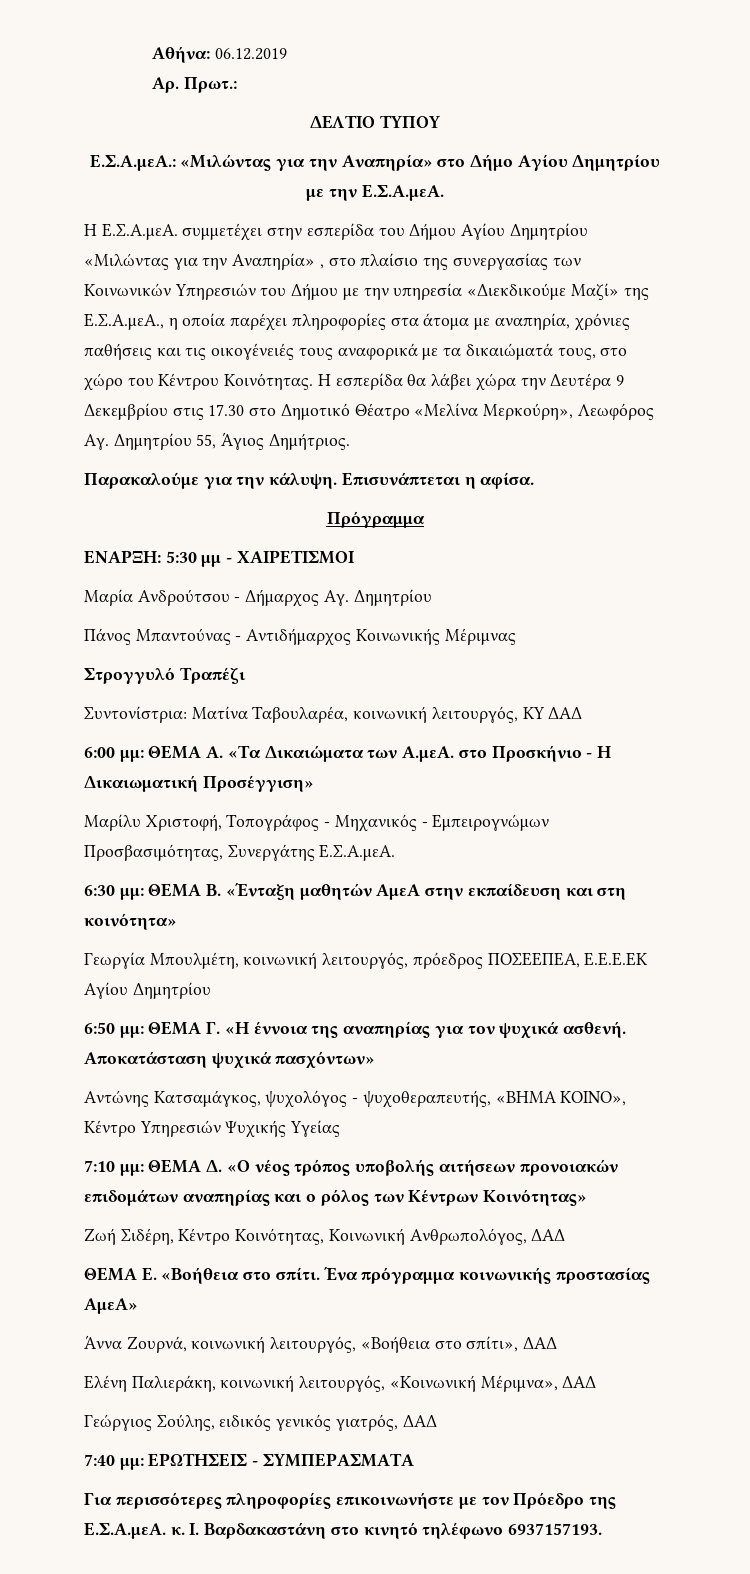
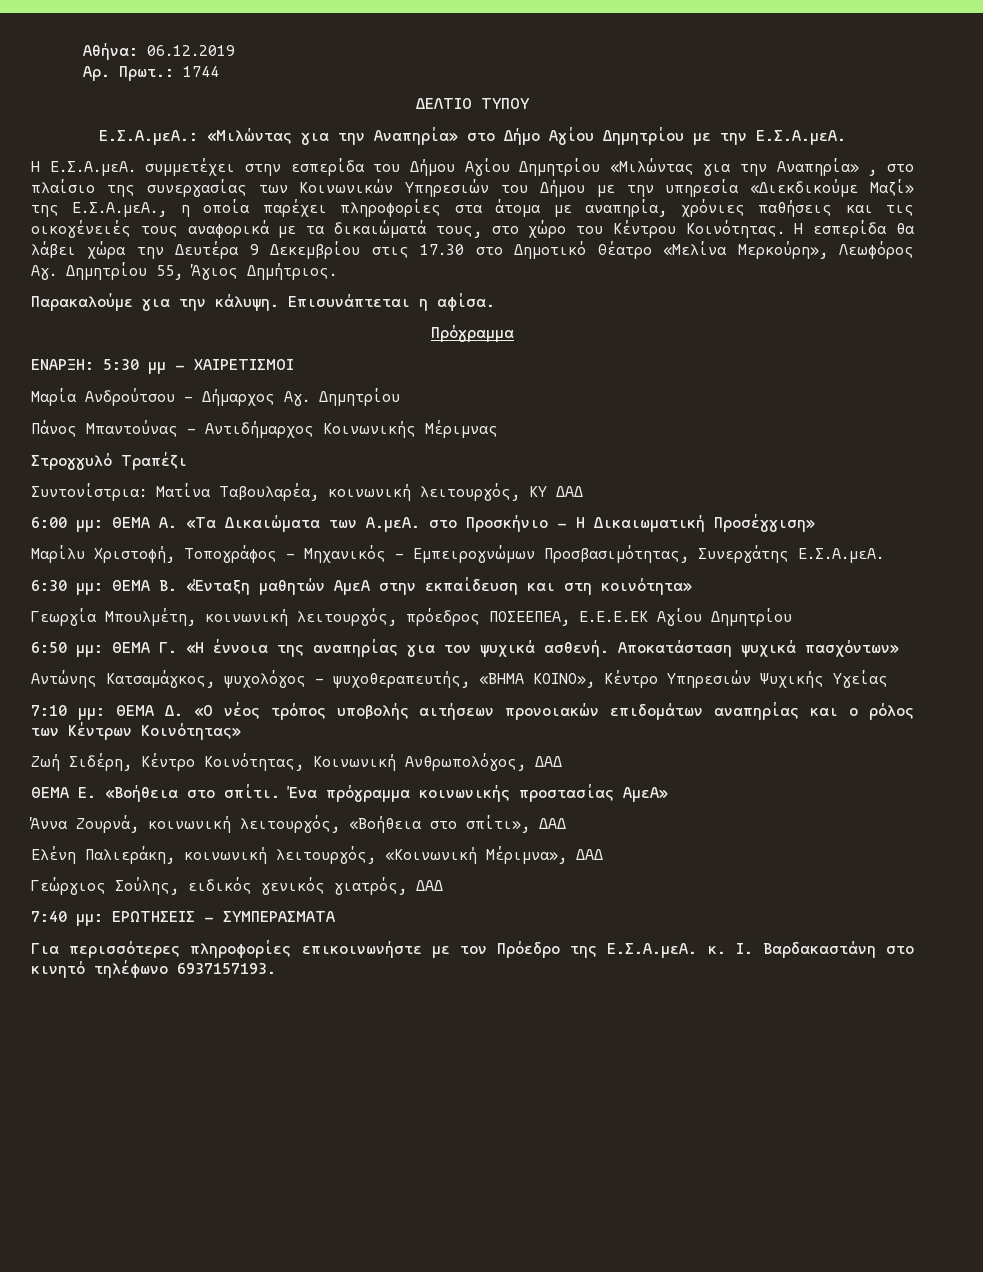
- Αρ. Πρωτ.:
+ Αρ. Πρωτ.: 1744

